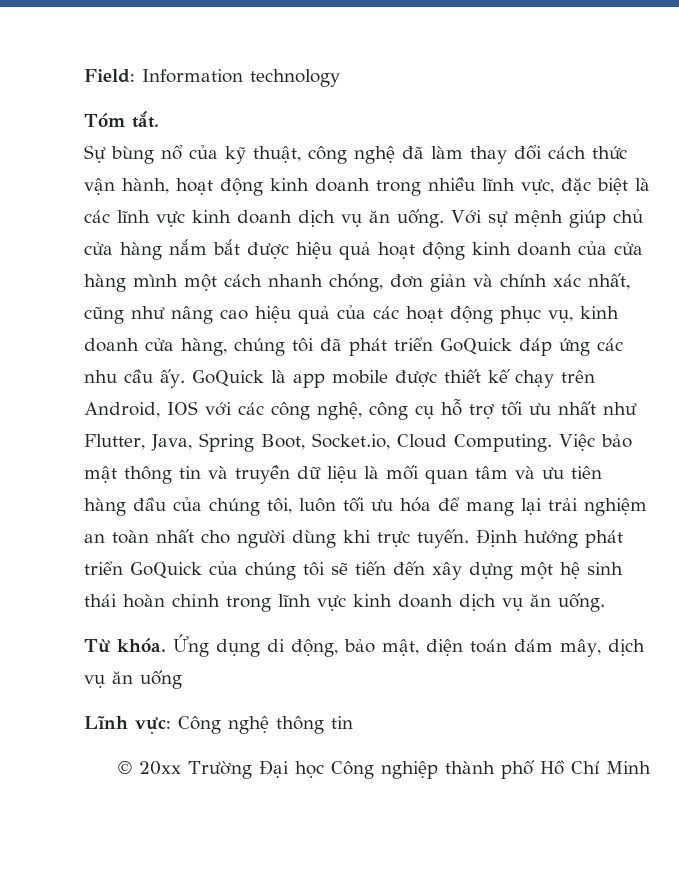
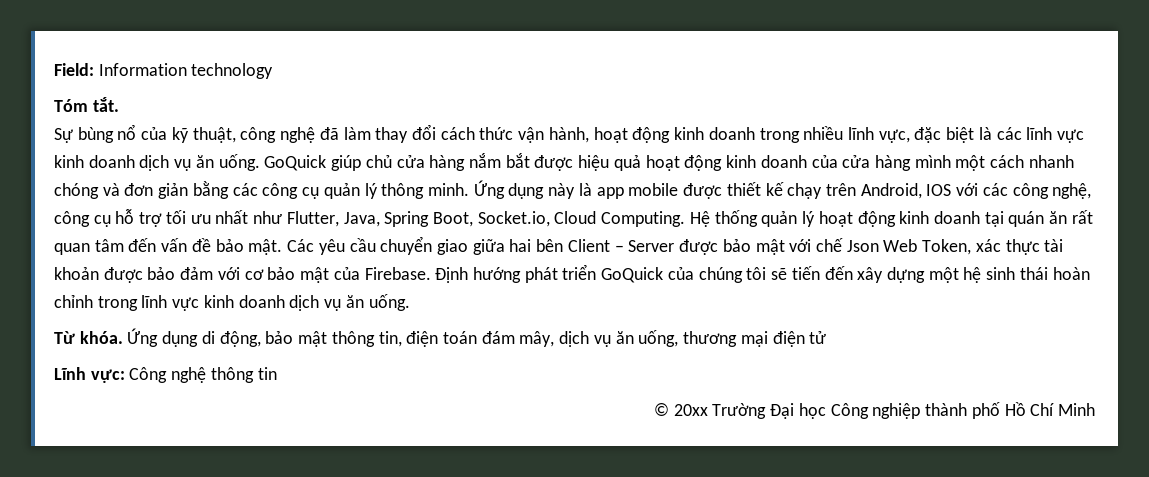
- Với sự mệnh giúp chủ cửa hàng nắm bắt được hiệu quả hoạt động kinh doanh của cửa hàng mình một cách nhanh chóng, đơn giản và chính xác nhất, cũng như nâng cao hiệu quả của các hoạt động phục vụ, kinh doanh cửa hàng, chúng tôi đã phát triển GoQuick đáp ứng các nhu cầu ấy. GoQuick là app mobile được thiết kế chạy trên Android, IOS với các công nghệ, công cụ hỗ trợ tối ưu nhất như Flutter, Java, Spring Boot, Socket.io, Cloud Computing.
+ GoQuick giúp chủ cửa hàng nắm bắt được hiệu quả hoạt động kinh doanh của cửa hàng mình một cách nhanh chóng và đơn giản bằng các công cụ quản lý thông minh. Ứng dụng này là app mobile được thiết kế chạy trên Android, IOS với các công nghệ, công cụ hỗ trợ tối ưu nhất như Flutter, Java, Spring Boot, Socket.io, Cloud Computing.
- Việc bảo mật thông tin và truyền dữ liệu là mối quan tâm và ưu tiên hàng đầu của chúng tôi, luôn tối ưu hóa để mang lại trải nghiệm an toàn nhất cho người dùng khi trực tuyến.
+ Hệ thống quản lý hoạt động kinh doanh tại quán ăn rất quan tâm đến vấn đề bảo mật. Các yêu cầu chuyển giao giữa hai bên Client – Server được bảo mật với chế Json Web Token, xác thực tài khoản được bảo đảm với cơ bảo mật của Firebase.
- Ứng dụng di động, bảo mật, điện toán đám mây, dịch vụ ăn uống
+ Ứng dụng di động, bảo mật thông tin, điện toán đám mây, dịch vụ ăn uống, thương mại điện tử

